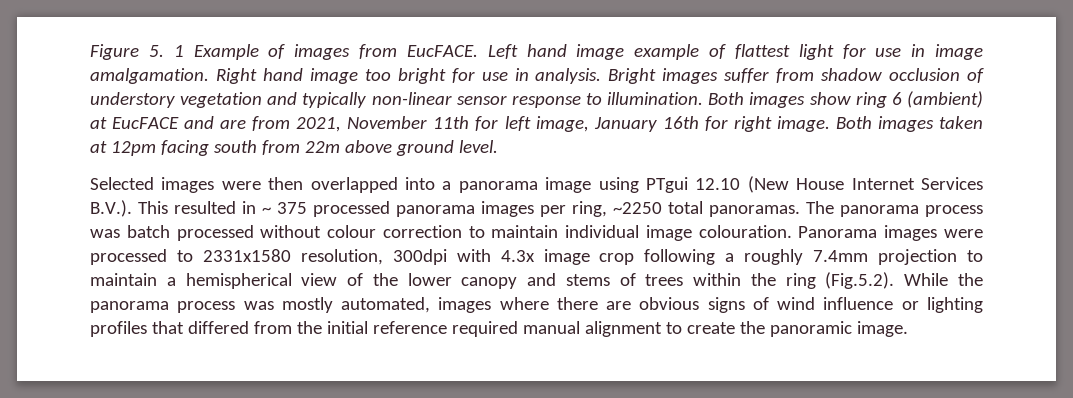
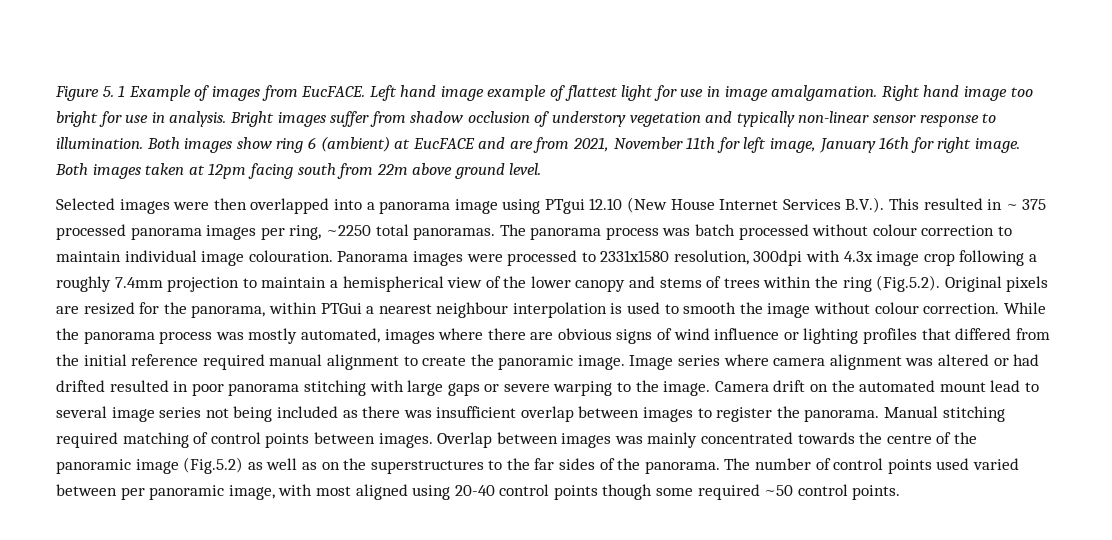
- Panorama images were processed to 2331x1580 resolution, 300dpi with 4.3x image crop following a roughly 7.4mm projection to maintain a hemispherical view of the lower canopy and stems of trees within the ring (Fig.5.2). While the panorama process was mostly automated, images where there are obvious signs of wind influence or lighting profiles that differed from the initial reference required manual alignment to create the panoramic image.
+ Panorama images were processed to 2331x1580 resolution, 300dpi with 4.3x image crop following a roughly 7.4mm projection to maintain a hemispherical view of the lower canopy and stems of trees within the ring (Fig.5.2). Original pixels are resized for the panorama, within PTGui a nearest neighbour interpolation is used to smooth the image without colour correction. While the panorama process was mostly automated, images where there are obvious signs of wind influence or lighting profiles that differed from the initial reference required manual alignment to create the panoramic image.
+ Image series where camera alignment was altered or had drifted resulted in poor panorama stitching with large gaps or severe warping to the image. Camera drift on the automated mount lead to several image series not being included as there was insufficient overlap between images to register the panorama. Manual stitching required matching of control points between images. Overlap between images was mainly concentrated towards the centre of the panoramic image (Fig.5.2) as well as on the superstructures to the far sides of the panorama. The number of control points used varied between per panoramic image, with most aligned using 20-40 control points though some required ~50 control points.

